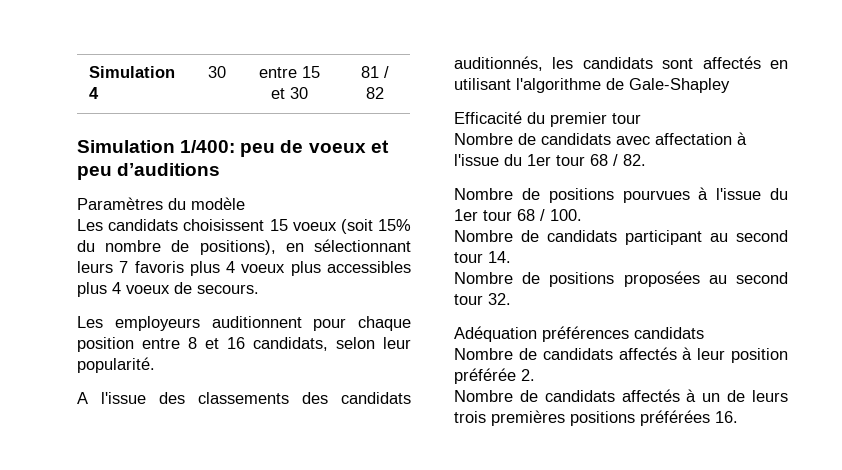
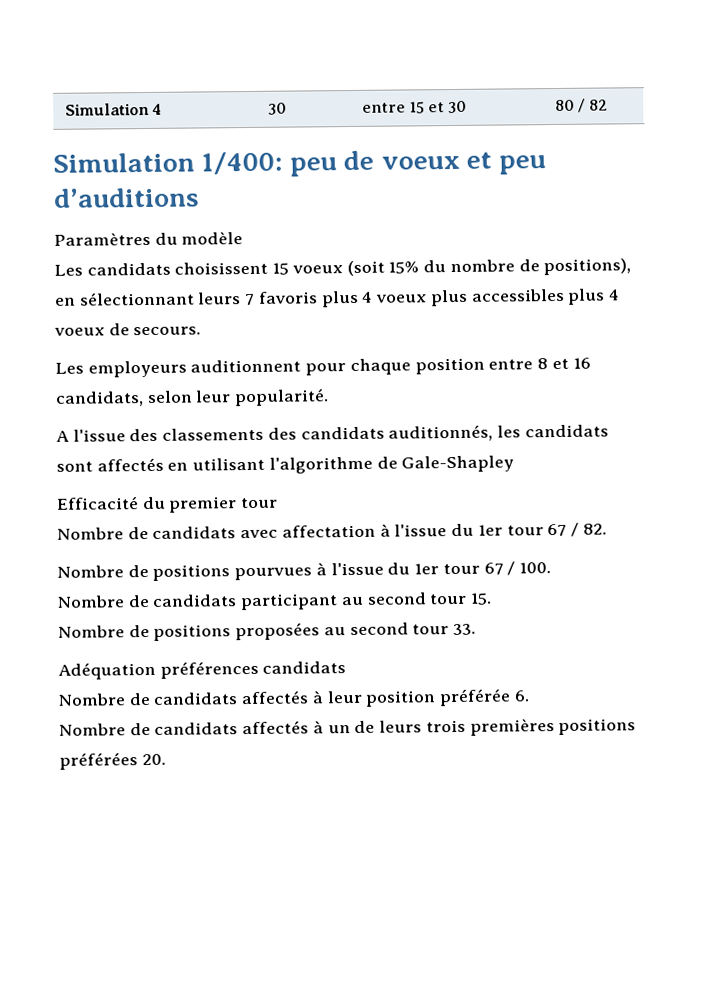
- Simulation 4 | 30 | entre 15 et 30 | 81 / 82
+ Simulation 4 | 30 | entre 15 et 30 | 80 / 82
- Nombre de candidats avec affectation à l'issue du 1er tour 68 / 82.
+ Nombre de candidats avec affectation à l'issue du 1er tour 67 / 82.
- Nombre de positions pourvues à l'issue du 1er tour 68 / 100.
+ Nombre de positions pourvues à l'issue du 1er tour 67 / 100.
- Nombre de candidats participant au second tour 14.
+ Nombre de candidats participant au second tour 15.
- Nombre de positions proposées au second tour 32.
+ Nombre de positions proposées au second tour 33.
- Nombre de candidats affectés à leur position préférée 2.
+ Nombre de candidats affectés à leur position préférée 6.
- Nombre de candidats affectés à un de leurs trois premières positions préférées 16.
+ Nombre de candidats affectés à un de leurs trois premières positions préférées 20.

